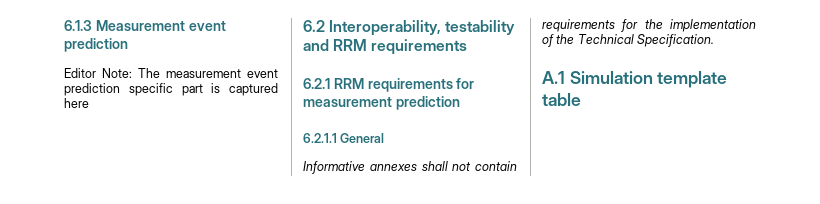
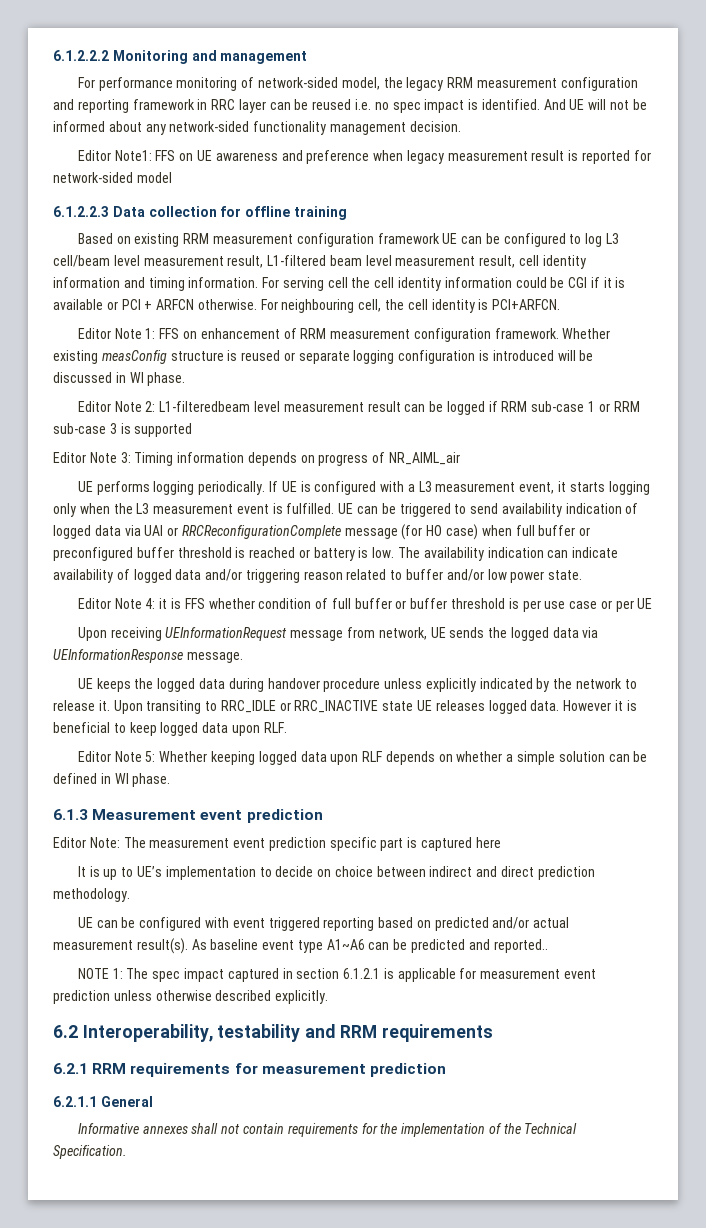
+ 6.1.2.2.2 Monitoring and management
+ For performance monitoring of network-sided model, the legacy RRM measurement configuration and reporting framework in RRC layer can be reused i.e. no spec impact is identified. And UE will not be informed about any network-sided functionality management decision.
+ Editor Note1: FFS on UE awareness and preference when legacy measurement result is reported for network-sided model
+ 6.1.2.2.3 Data collection for offline training
+ Based on existing RRM measurement configuration framework UE can be configured to log L3 cell/beam level measurement result, L1-filtered beam level measurement result, cell identity information and timing information. For serving cell the cell identity information could be CGI if it is available or PCI + ARFCN otherwise. For neighbouring cell, the cell identity is PCI+ARFCN.
+ Editor Note 1: FFS on enhancement of RRM measurement configuration framework. Whether existing measConfig structure is reused or separate logging configuration is introduced will be discussed in WI phase.
+ Editor Note 2: L1-filteredbeam level measurement result can be logged if RRM sub-case 1 or RRM sub-case 3 is supported
+ Editor Note 3: Timing information depends on progress of NR_AIML_air
+ UE performs logging periodically. If UE is configured with a L3 measurement event, it starts logging only when the L3 measurement event is fulfilled. UE can be triggered to send availability indication of logged data via UAI or RRCReconfigurationComplete message (for HO case) when full buffer or preconfigured buffer threshold is reached or battery is low. The availability indication can indicate availability of logged data and/or triggering reason related to buffer and/or low power state.
+ Editor Note 4: it is FFS whether condition of full buffer or buffer threshold is per use case or per UE
+ Upon receiving UEInformationRequest message from network, UE sends the logged data via UEInformationResponse message.
+ UE keeps the logged data during handover procedure unless explicitly indicated by the network to release it. Upon transiting to RRC_IDLE or RRC_INACTIVE state UE releases logged data. However it is beneficial to keep logged data upon RLF.
+ Editor Note 5: Whether keeping logged data upon RLF depends on whether a simple solution can be defined in WI phase.
+ It is up to UE’s implementation to decide on choice between indirect and direct prediction methodology.
+ UE can be configured with event triggered reporting based on predicted and/or actual measurement result(s). As baseline event type A1~A6 can be predicted and reported..
+ NOTE 1: The spec impact captured in section 6.1.2.1 is applicable for measurement event prediction unless otherwise described explicitly.
- A.1 Simulation template table

